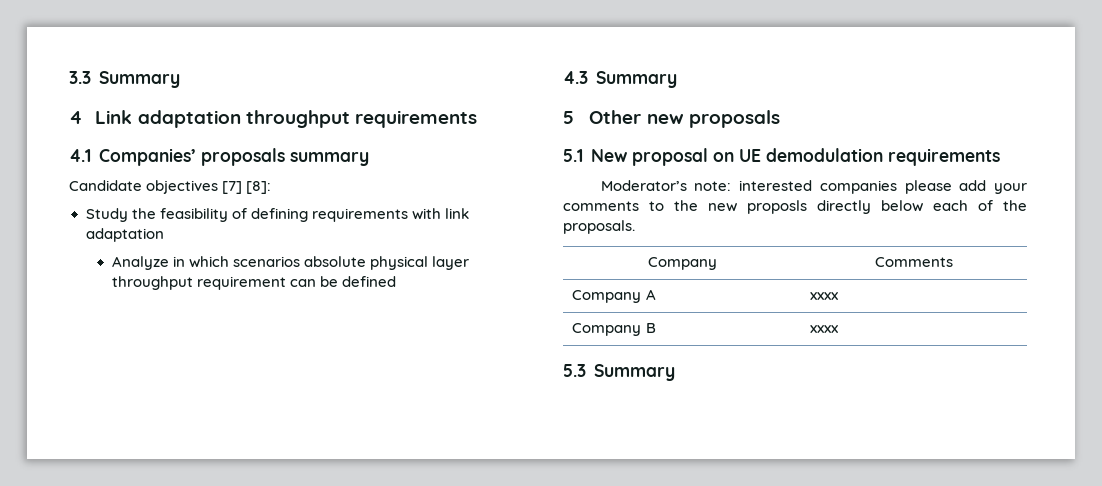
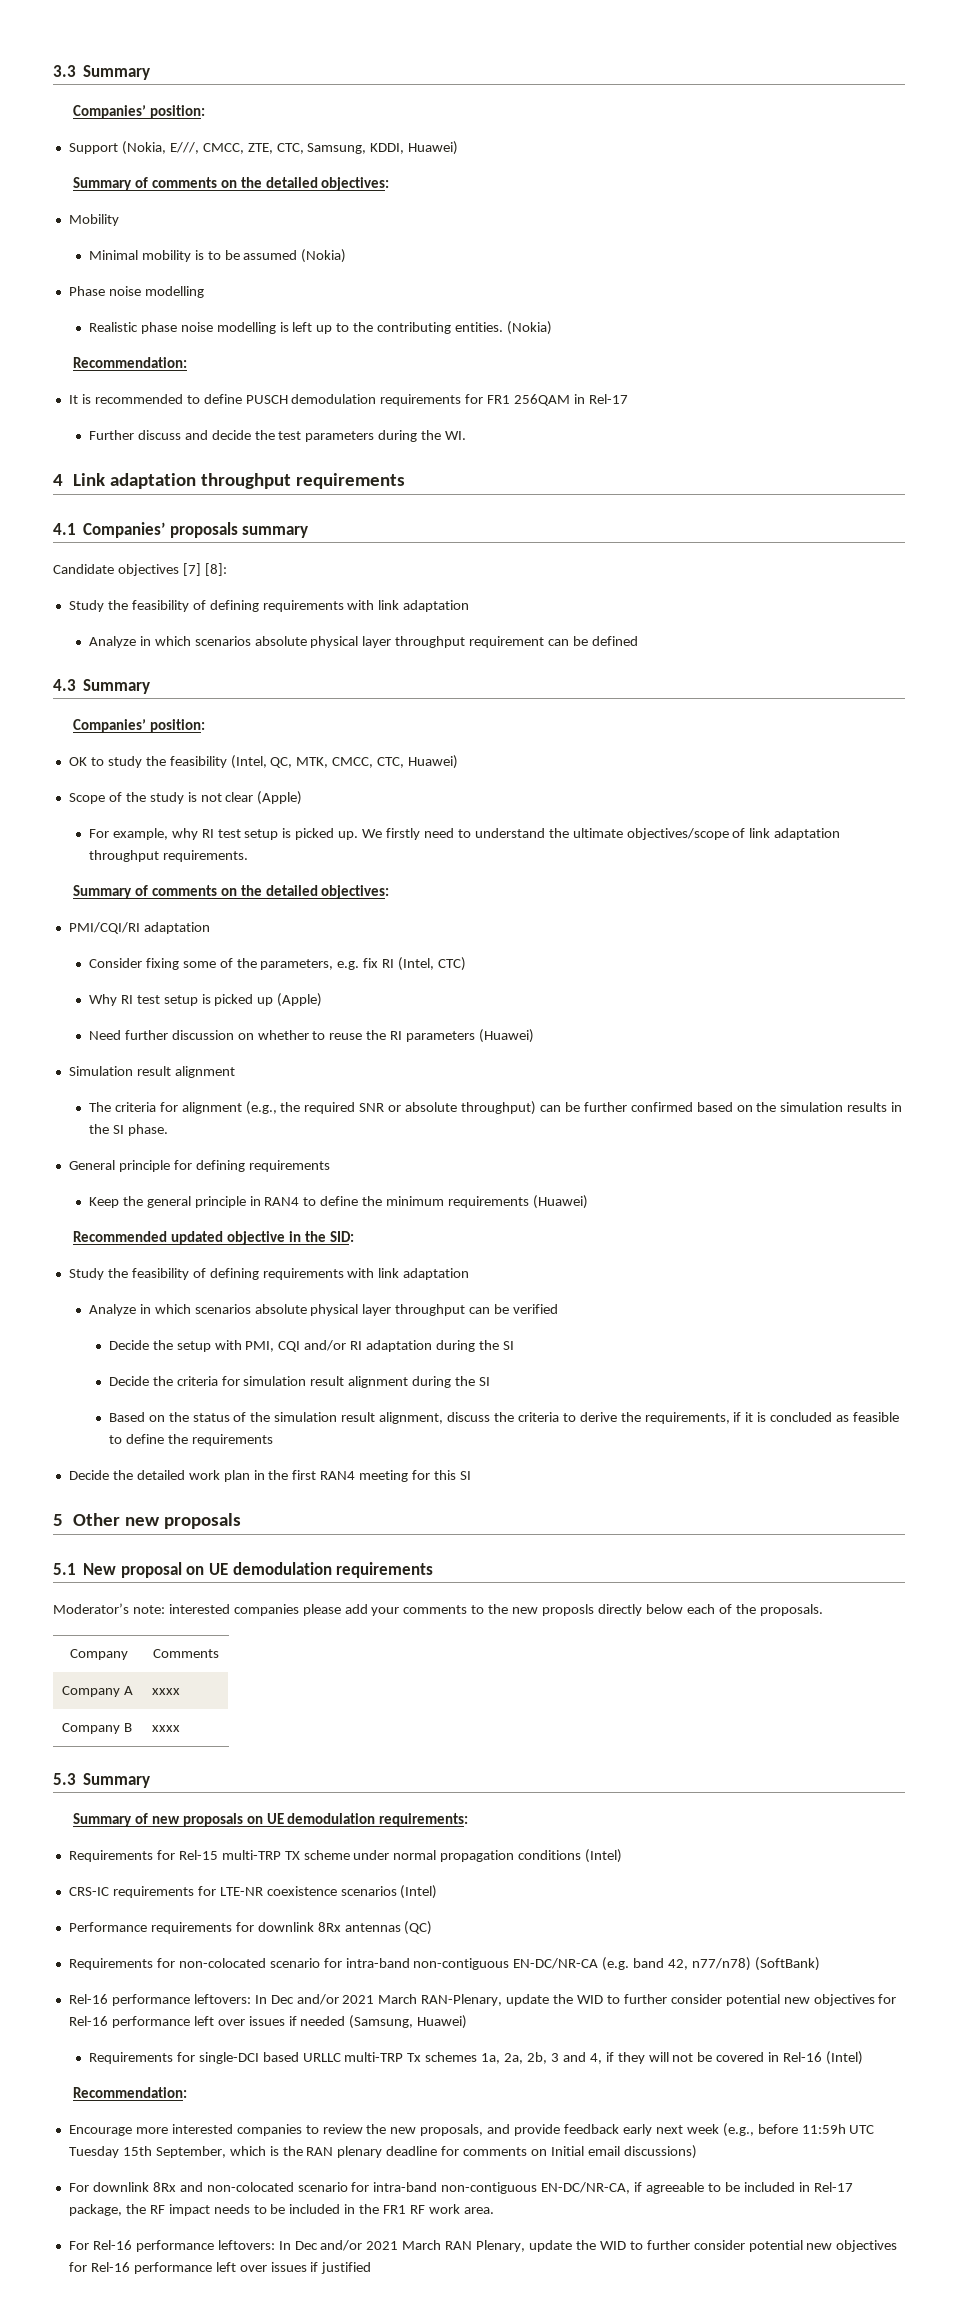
  3.3 Summary
+ Companies’ position:
+ Support (Nokia, E///, CMCC, ZTE, CTC, Samsung, KDDI, Huawei)
+ Summary of comments on the detailed objectives:
+ Mobility
+ Minimal mobility is to be assumed (Nokia)
+ Phase noise modelling
+ Realistic phase noise modelling is left up to the contributing entities. (Nokia)
+ Recommendation:
+ It is recommended to define PUSCH demodulation requirements for FR1 256QAM in Rel-17
+ Further discuss and decide the test parameters during the WI.
  4.3 Summary
+ Companies’ position:
+ OK to study the feasibility (Intel, QC, MTK, CMCC, CTC, Huawei)
+ Scope of the study is not clear (Apple)
+ For example, why RI test setup is picked up. We firstly need to understand the ultimate objectives/scope of link adaptation throughput requirements.
+ Summary of comments on the detailed objectives:
+ PMI/CQI/RI adaptation
+ Consider fixing some of the parameters, e.g. fix RI (Intel, CTC)
+ Why RI test setup is picked up (Apple)
+ Need further discussion on whether to reuse the RI parameters (Huawei)
+ Simulation result alignment
+ The criteria for alignment (e.g., the required SNR or absolute throughput) can be further confirmed based on the simulation results in the SI phase.
+ General principle for defining requirements
+ Keep the general principle in RAN4 to define the minimum requirements (Huawei)
+ Recommended updated objective in the SID:
+ Study the feasibility of defining requirements with link adaptation
+ Analyze in which scenarios absolute physical layer throughput can be verified
+ Decide the setup with PMI, CQI and/or RI adaptation during the SI
+ Decide the criteria for simulation result alignment during the SI
+ Based on the status of the simulation result alignment, discuss the criteria to derive the requirements, if it is concluded as feasible to define the requirements
+ Decide the detailed work plan in the first RAN4 meeting for this SI
+ Summary of new proposals on UE demodulation requirements:
+ Requirements for Rel-15 multi-TRP TX scheme under normal propagation conditions (Intel)
+ CRS-IC requirements for LTE-NR coexistence scenarios (Intel)
+ Performance requirements for downlink 8Rx antennas (QC)
+ Requirements for non-colocated scenario for intra-band non-contiguous EN-DC/NR-CA (e.g. band 42, n77/n78) (SoftBank)
+ Rel-16 performance leftovers: In Dec and/or 2021 March RAN-Plenary, update the WID to further consider potential new objectives for Rel-16 performance left over issues if needed (Samsung, Huawei)
+ Requirements for single-DCI based URLLC multi-TRP Tx schemes 1a, 2a, 2b, 3 and 4, if they will not be covered in Rel-16 (Intel)
+ Recommendation:
+ Encourage more interested companies to review the new proposals, and provide feedback early next week (e.g., before 11:59h UTC Tuesday 15th September, which is the RAN plenary deadline for comments on Initial email discussions)
+ For downlink 8Rx and non-colocated scenario for intra-band non-contiguous EN-DC/NR-CA, if agreeable to be included in Rel-17 package, the RF impact needs to be included in the FR1 RF work area.
+ For Rel-16 performance leftovers: In Dec and/or 2021 March RAN Plenary, update the WID to further consider potential new objectives for Rel-16 performance left over issues if justified

